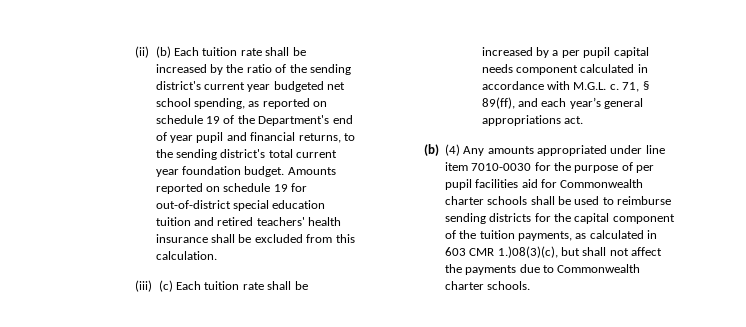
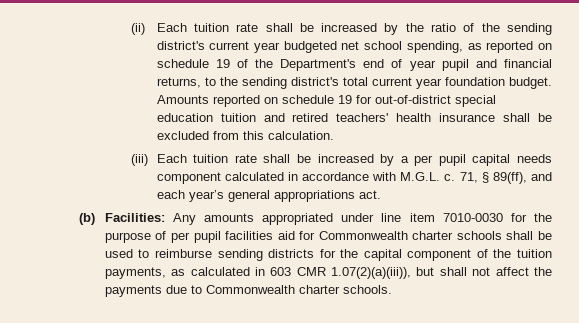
- (ii) (b) Each tuition rate shall be increased by the ratio of the sending district's current year budgeted net school spending, as reported on schedule 19 of the Department's end of year pupil and financial returns, to the sending district's total current year foundation budget.
+ (ii) Each tuition rate shall be increased by the ratio of the sending district's current year budgeted net school spending, as reported on schedule 19 of the Department's end of year pupil and financial returns, to the sending district's total current year foundation budget.
- (iii) (c) Each tuition rate shall be increased by a per pupil capital needs component calculated in accordance with M.G.L. c.
+ (iii) Each tuition rate shall be increased by a per pupil capital needs component calculated in accordance with M.G.L. c.
- (b) (4) Any amounts appropriated under line item 7010-0030 for the purpose of per pupil facilities aid for Commonwealth charter schools shall be used to reimburse sending districts for the capital component of the tuition payments, as calculated in 603 CMR 1.)08(3)(c), but shall not affect the payments due to Commonwealth charter schools.
+ (b) Facilities: Any amounts appropriated under line item 7010-0030 for the purpose of per pupil facilities aid for Commonwealth charter schools shall be used to reimburse sending districts for the capital component of the tuition payments, as calculated in 603 CMR 1.07(2)(a)(iii)), but shall not affect the payments due to Commonwealth charter schools.

